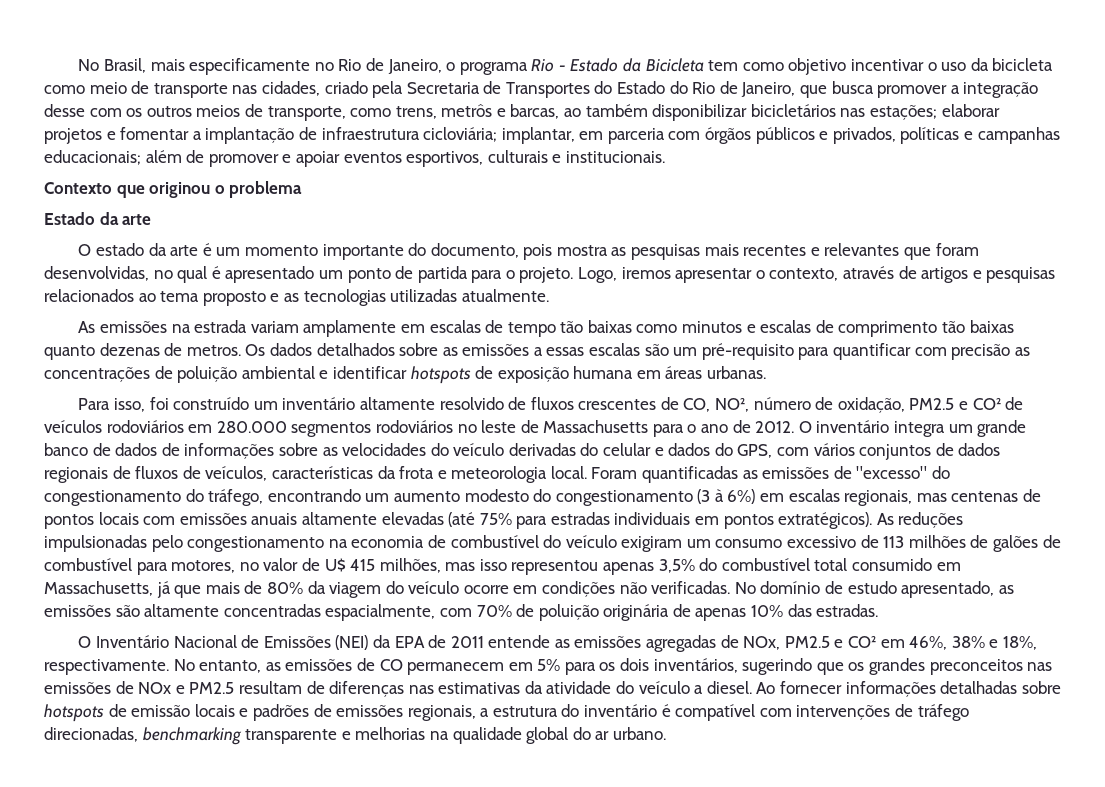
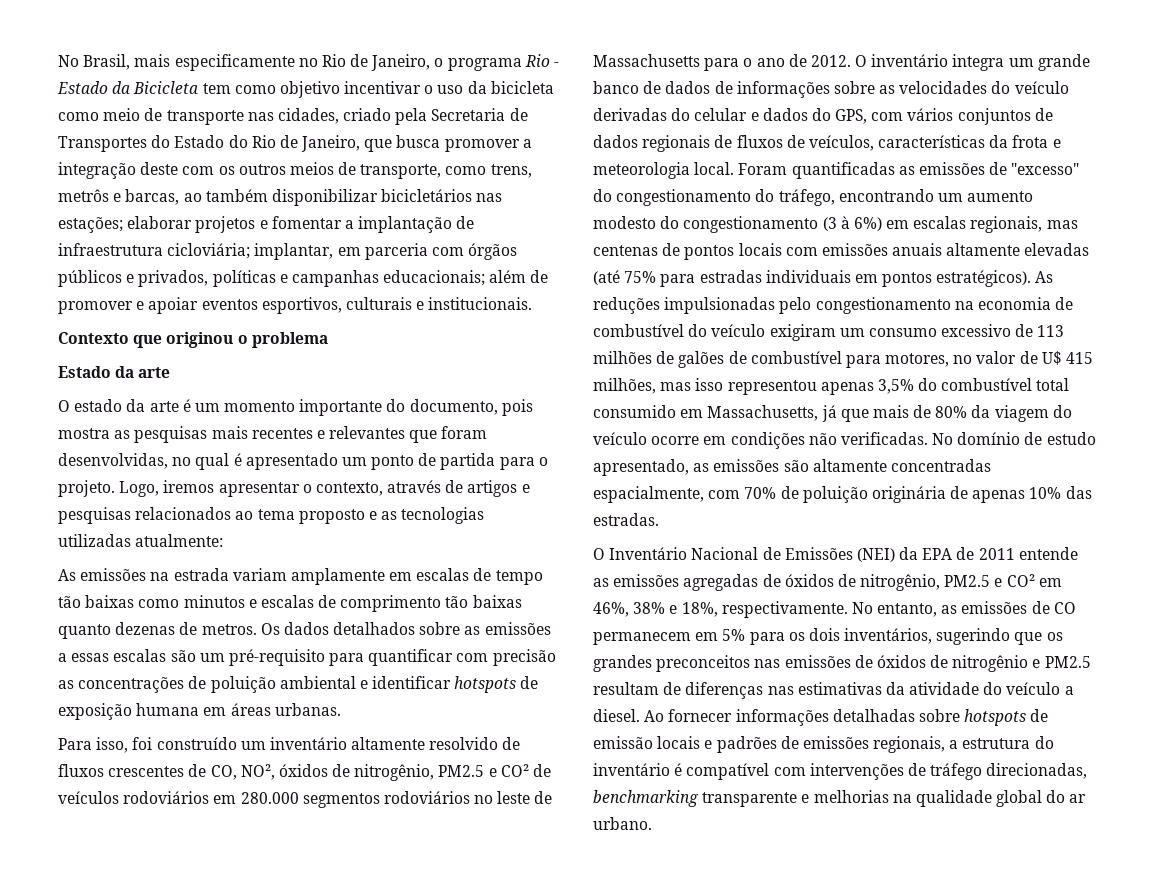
- No Brasil, mais especificamente no Rio de Janeiro, o programa Rio - Estado da Bicicleta tem como objetivo incentivar o uso da bicicleta como meio de transporte nas cidades, criado pela Secretaria de Transportes do Estado do Rio de Janeiro, que busca promover a integração desse com os outros meios de transporte, como trens, metrôs e barcas, ao também disponibilizar bicicletários nas estações;
+ No Brasil, mais especificamente no Rio de Janeiro, o programa Rio - Estado da Bicicleta tem como objetivo incentivar o uso da bicicleta como meio de transporte nas cidades, criado pela Secretaria de Transportes do Estado do Rio de Janeiro, que busca promover a integração deste com os outros meios de transporte, como trens, metrôs e barcas, ao também disponibilizar bicicletários nas estações;
- Logo, iremos apresentar o contexto, através de artigos e pesquisas relacionados ao tema proposto e as tecnologias utilizadas atualmente.
+ Logo, iremos apresentar o contexto, através de artigos e pesquisas relacionados ao tema proposto e as tecnologias utilizadas atualmente:
- Para isso, foi construído um inventário altamente resolvido de fluxos crescentes de CO, NO², número de oxidação, PM2.5 e CO² de veículos rodoviários em 280.000 segmentos rodoviários no leste de Massachusetts para o ano de 2012.
+ Para isso, foi construído um inventário altamente resolvido de fluxos crescentes de CO, NO², óxidos de nitrogênio, PM2.5 e CO² de veículos rodoviários em 280.000 segmentos rodoviários no leste de Massachusetts para o ano de 2012.
- Foram quantificadas as emissões de "excesso" do congestionamento do tráfego, encontrando um aumento modesto do congestionamento (3 à 6%) em escalas regionais, mas centenas de pontos locais com emissões anuais altamente elevadas (até 75% para estradas individuais em pontos extratégicos).
+ Foram quantificadas as emissões de "excesso" do congestionamento do tráfego, encontrando um aumento modesto do congestionamento (3 à 6%) em escalas regionais, mas centenas de pontos locais com emissões anuais altamente elevadas (até 75% para estradas individuais em pontos estratégicos).
- O Inventário Nacional de Emissões (NEI) da EPA de 2011 entende as emissões agregadas de NOx, PM2.5 e CO² em 46%, 38% e 18%, respectivamente.
+ O Inventário Nacional de Emissões (NEI) da EPA de 2011 entende as emissões agregadas de óxidos de nitrogênio, PM2.5 e CO² em 46%, 38% e 18%, respectivamente.
- No entanto, as emissões de CO permanecem em 5% para os dois inventários, sugerindo que os grandes preconceitos nas emissões de NOx e PM2.5 resultam de diferenças nas estimativas da atividade do veículo a diesel.
+ No entanto, as emissões de CO permanecem em 5% para os dois inventários, sugerindo que os grandes preconceitos nas emissões de óxidos de nitrogênio e PM2.5 resultam de diferenças nas estimativas da atividade do veículo a diesel.

